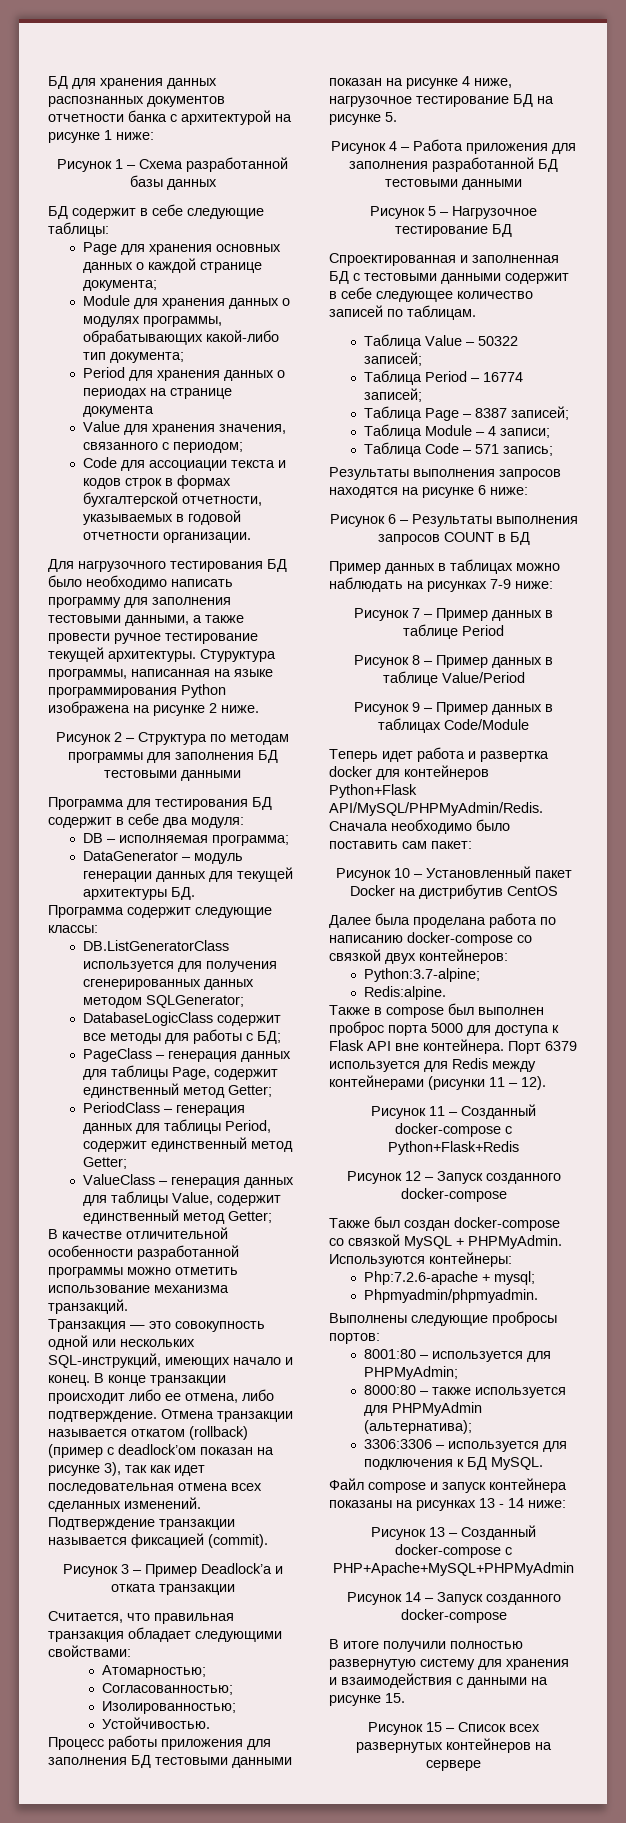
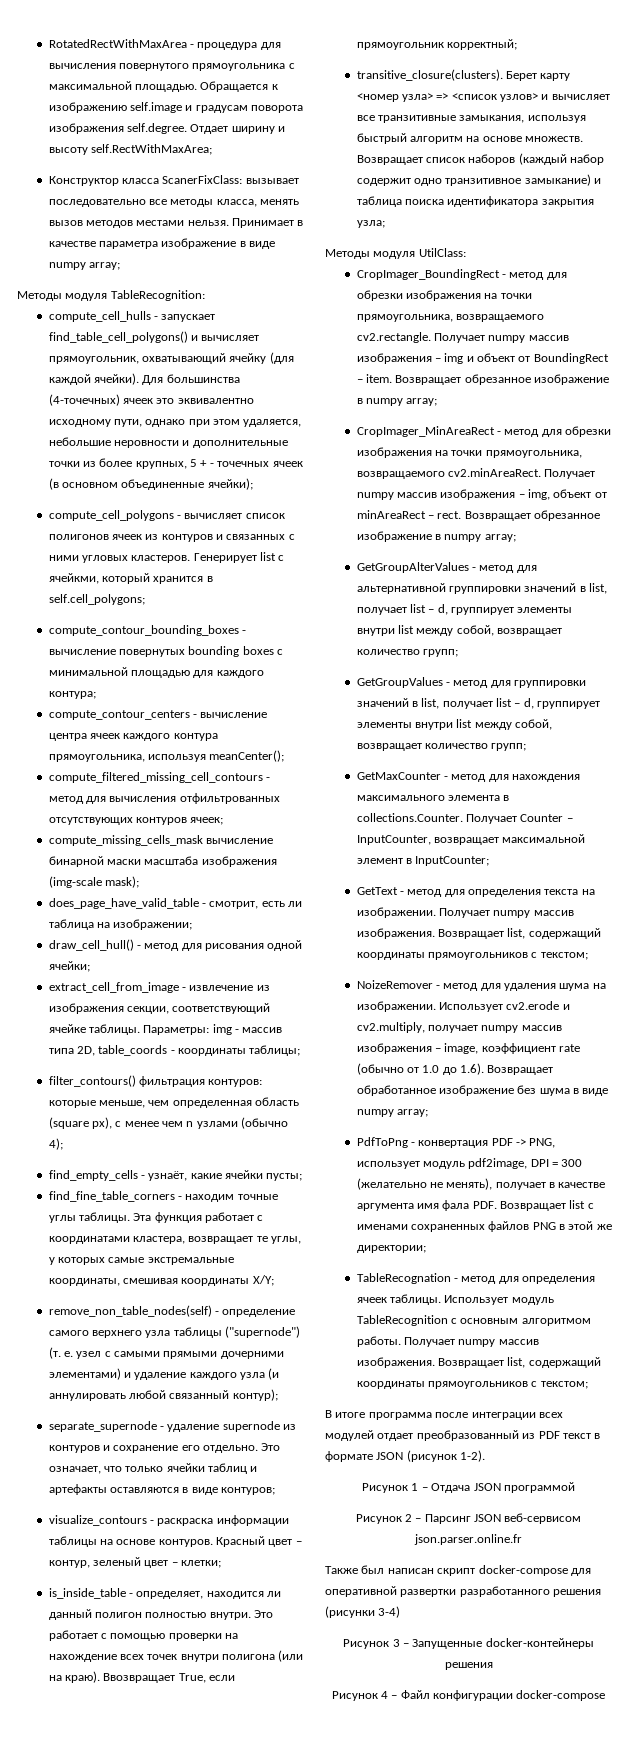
- БД для хранения данных распознанных документов отчетности банка c архитектурой на рисунке 1 ниже:
- Рисунок 1 – Схема разработанной базы данных
- БД содержит в себе следующие таблицы:
- Page для хранения основных данных о каждой странице документа;
- Module для хранения данных о модулях программы, обрабатывающих какой-либо тип документа;
- Period для хранения данных о периодах на странице документа
- Value для хранения значения, связанного с периодом;
- Code для ассоциации текста и кодов строк в формах бухгалтерской отчетности, указываемых в годовой отчетности организации.
- Для нагрузочного тестирования БД было необходимо написать программу для заполнения тестовыми данными, а также провести ручное тестирование текущей архитектуры. Стуруктура программы, написанная на языке программирования Python изображена на рисунке 2 ниже.
- Рисунок 2 – Структура по методам программы для заполнения БД тестовыми данными
- Программа для тестирования БД содержит в себе два модуля:
- DB – исполняемая программа;
- DataGenerator – модуль генерации данных для текущей архитектуры БД.
- Программа содержит следующие классы:
- DB.ListGeneratorClass используется для получения сгенерированных данных методом SQLGenerator;
- DatabaseLogicClass содержит все методы для работы с БД;
- PageClass – генерация данных для таблицы Page, содержит единственный метод Getter;
- PeriodClass – генерация данных для таблицы Period, содержит единственный метод Getter;
- ValueClass – генерация данных для таблицы Value, содержит единственный метод Getter;
- В качестве отличительной особенности разработанной программы можно отметить использование механизма транзакций.
- Транзакция — это совокупность одной или нескольких SQL-инструкций, имеющих начало и конец. В конце транзакции происходит либо ее отмена, либо подтверждение. Отмена транзакции называется откатом (rollback) (пример с deadlock’ом показан на рисунке 3), так как идет последовательная отмена всех сделанных изменений. Подтверждение транзакции называется фиксацией (commit).
- Рисунок 3 – Пример Deadlock’a и отката транзакции
- Считается, что правильная транзакция обладает следующими свойствами:
- Атомарностью;
- Согласованностью;
- Изолированностью;
- Устойчивостью.
- Процесс работы приложения для заполнения БД тестовыми данными показан на рисунке 4 ниже, нагрузочное тестирование БД на рисунке 5.
- Рисунок 4 – Работа приложения для заполнения разработанной БД тестовыми данными
- Рисунок 5 – Нагрузочное тестирование БД
- Спроектированная и заполненная БД с тестовыми данными содержит в себе следующее количество записей по таблицам.
- Таблица Value – 50322 записей;
- Таблица Period – 16774 записей;
- Таблица Page – 8387 записей;
- Таблица Module – 4 записи;
- Таблица Code – 571 запись;
- Результаты выполнения запросов находятся на рисунке 6 ниже:
- Рисунок 6 – Результаты выполнения запросов COUNT в БД
- Пример данных в таблицах можно наблюдать на рисунках 7-9 ниже:
- Рисунок 7 – Пример данных в таблице Period
- Рисунок 8 – Пример данных в таблице Value/Period
- Рисунок 9 – Пример данных в таблицах Code/Module
- Теперь идет работа и развертка docker для контейнеров Python+Flask API/MySQL/PHPMyAdmin/Redis. Сначала необходимо было поставить сам пакет:
- Рисунок 10 – Установленный пакет Docker на дистрибутив CentOS
- Далее была проделана работа по написанию docker-compose со связкой двух контейнеров:
- Python:3.7-alpine;
- Redis:alpine.
- Также в compose был выполнен проброс порта 5000 для доступа к Flask API вне контейнера. Порт 6379 используется для Redis между контейнерами (рисунки 11 – 12).
- Рисунок 11 – Созданный docker-compose с Python+Flask+Redis
- Рисунок 12 – Запуск созданного docker-compose
- Также был создан docker-compose cо связкой MySQL + PHPMyAdmin. Используются контейнеры:
- Php:7.2.6-apache + mysql;
- Phpmyadmin/phpmyadmin.
- Выполнены следующие пробросы портов:
- 8001:80 – используется для PHPMyAdmin;
- 8000:80 – также используется для PHPMyAdmin (альтернатива);
- 3306:3306 – используется для подключения к БД MySQL.
- Файл compose и запуск контейнера показаны на рисунках 13 - 14 ниже:
- Рисунок 13 – Созданный docker-compose с PHP+Apache+MySQL+PHPMyAdmin
- Рисунок 14 – Запуск созданного docker-compose
- В итоге получили полностью развернутую систему для хранения и взаимодействия с данными на рисунке 15.
- Рисунок 15 – Список всех развернутых контейнеров на сервере
+ RotatedRectWithMaxArea - процедура для вычисления повернутого прямоугольника с максимальной площадью. Обращается к изображению self.image и градусам поворота изображения self.degree. Отдает ширину и высоту self.RectWithMaxArea;
+ Конструктор класса ScanerFixClass: вызывает последовательно все методы класса, менять вызов методов местами нельзя. Принимает в качестве параметра изображение в виде numpy array;
+ Методы модуля TableRecognition:
+ compute_cell_hulls - запускает find_table_cell_polygons() и вычисляет прямоугольник, охватывающий ячейку (для каждой ячейки). Для большинства (4-точечных) ячеек это эквивалентно исходному пути, однако при этом удаляется, небольшие неровности и дополнительные точки из более крупных, 5 + - точечных ячеек (в основном объединенные ячейки);
+ compute_cell_polygons - вычисляет список полигонов ячеек из контуров и связанных с ними угловых кластеров. Генерирует list c ячейкми, который хранится в self.cell_polygons;
+ compute_contour_bounding_boxes - вычисление повернутых bounding boxes с минимальной площадью для каждого контура;
+ compute_contour_centers - вычисление центра ячеек каждого контура прямоугольника, используя meanCenter();
+ compute_filtered_missing_cell_contours - метод для вычисления отфильтрованных отсутствующих контуров ячеек;
+ compute_missing_cells_mask вычисление бинарной маски масштаба изображения (img-scale mask);
+ does_page_have_valid_table - смотрит, есть ли таблица на изображении;
+ draw_cell_hull() - метод для рисования одной ячейки;
+ extract_cell_from_image - извлечение из изображения секции, соответствующий ячейке таблицы. Параметры: img - массив типа 2D, table_coords - координаты таблицы;
+ filter_contours() фильтрация контуров: которые меньше, чем определенная область (square px), с менее чем n узлами (обычно 4);
+ find_empty_cells - узнаёт, какие ячейки пусты;
+ find_fine_table_corners - находим точные углы таблицы. Эта функция работает с координатами кластера, возвращает те углы, у которых самые экстремальные координаты, смешивая координаты X/Y;
+ remove_non_table_nodes(self) - определение самого верхнего узла таблицы ("supernode") (т. е. узел с самыми прямыми дочерними элементами) и удаление каждого узла (и аннулировать любой связанный контур);
+ separate_supernode - удаление supernode из контуров и сохранение его отдельно. Это означает, что только ячейки таблиц и артефакты оставляются в виде контуров;
+ visualize_contours - раскраска информации таблицы на основе контуров. Красный цвет – контур, зеленый цвет – клетки;
+ is_inside_table - определяет, находится ли данный полигон полностью внутри. Это работает с помощью проверки на нахождение всех точек внутри полигона (или на краю). Ввозвращает True, если прямоугольник корректный;
+ transitive_closure(clusters). Берет карту <номер узла> => <список узлов> и вычисляет все транзитивные замыкания, используя быстрый алгоритм на основе множеств. Возвращает список наборов (каждый набор содержит одно транзитивное замыкание) и таблица поиска идентификатора закрытия узла;
+ Методы модуля UtilClass:
+ CropImager_BoundingRect - метод для обрезки изображения на точки прямоугольника, возвращаемого cv2.rectangle. Получает numpy массив изображения – img и объект от BoundingRect – item. Возвращает обрезанное изображение в numpy array;
+ CropImager_MinAreaRect - метод для обрезки изображения на точки прямоугольника, возвращаемого cv2.minAreaRect. Получает numpy массив изображения – img, объект от minAreaRect – rect. Возвращает обрезанное изображение в numpy array;
+ GetGroupAlterValues - метод для альтернативной группировки значений в list, получает list – d, группирует элементы внутри list между собой, возвращает количество групп;
+ GetGroupValues - метод для группировки значений в list, получает list – d, группирует элементы внутри list между собой, возвращает количество групп;
+ GetMaxCounter - метод для нахождения максимального элемента в collections.Counter. Получает Counter – InputCounter, возвращает максимальной элемент в InputCounter;
+ GetText - метод для определения текста на изображении. Получает numpy массив изображения. Возвращает list, содержащий координаты прямоугольников с текстом;
+ NoizeRemover - метод для удаления шума на изображении. Использует cv2.erode и cv2.multiply, получает numpy массив изображения – image, коэффициент rate (обычно от 1.0 до 1.6). Возвращает обработанное изображение без шума в виде numpy array;
+ PdfToPng - конвертация PDF -> PNG, использует модуль pdf2image, DPI = 300 (желательно не менять), получает в качестве аргумента имя фала PDF. Возвращает list с именами сохраненных файлов PNG в этой же директории;
+ TableRecognation - метод для определения ячеек таблицы. Использует модуль TableRecognition с основным алгоритмом работы. Получает numpy массив изображения. Возвращает list, содержащий координаты прямоугольников с текстом;
+ В итоге программа после интеграции всех модулей отдает преобразованный из PDF текст в формате JSON (рисунок 1-2).
+ Рисунок 1 – Отдача JSON программой
+ Рисунок 2 – Парсинг JSON веб-сервисом json.parser.online.fr
+ Также был написан скрипт docker-compose для оперативной развертки разработанного решения (рисунки 3-4)
+ Рисунок 3 – Запущенные docker-контейнеры решения
+ Рисунок 4 – Файл конфигурации docker-compose

